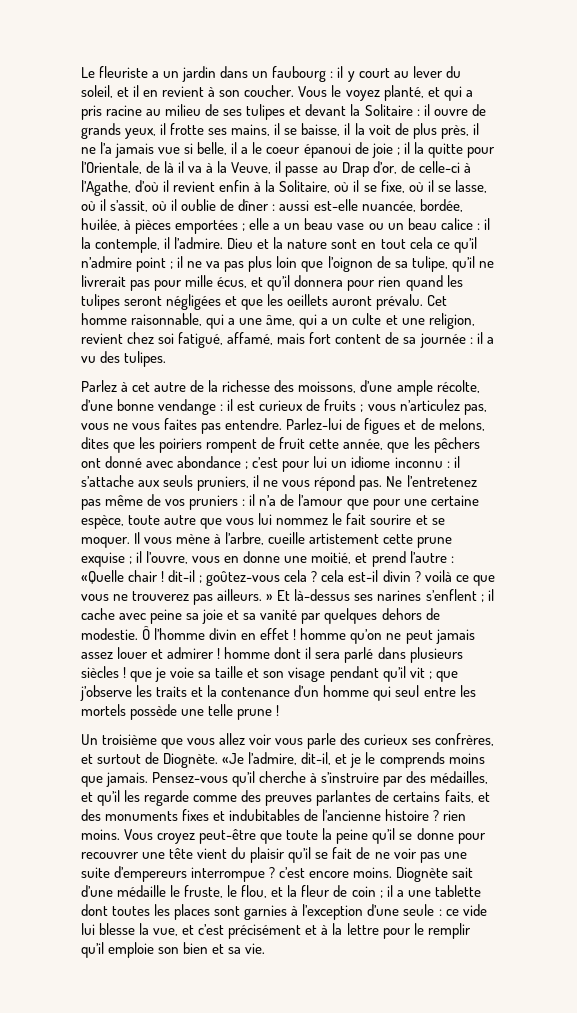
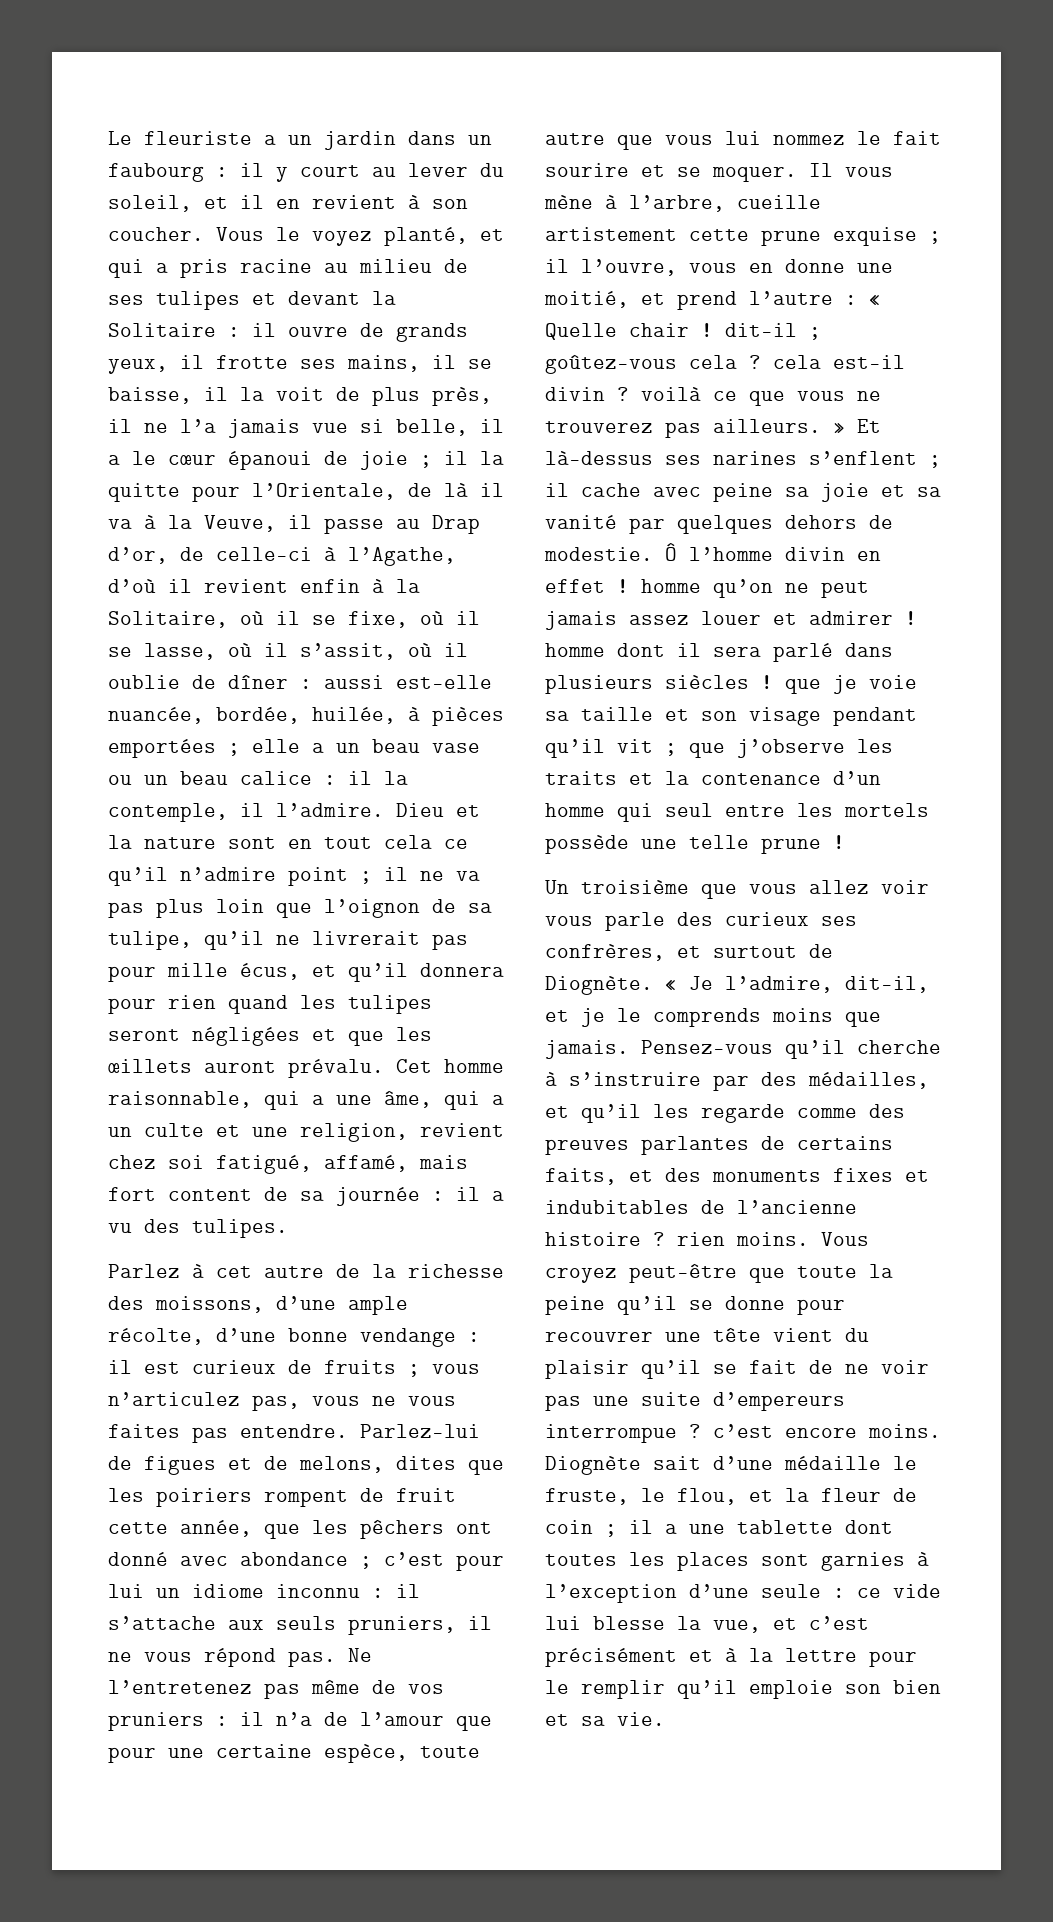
- il ouvre de grands yeux, il frotte ses mains, il se baisse, il la voit de plus près, il ne l’a jamais vue si belle, il a le coeur épanoui de joie ;
+ il ouvre de grands yeux, il frotte ses mains, il se baisse, il la voit de plus près, il ne l’a jamais vue si belle, il a le cœur épanoui de joie ;
- Dieu et la nature sont en tout cela ce qu’il n’admire point ; il ne va pas plus loin que l’oignon de sa tulipe, qu’il ne livrerait pas pour mille écus, et qu’il donnera pour rien quand les tulipes seront négligées et que les oeillets auront prévalu.
+ Dieu et la nature sont en tout cela ce qu’il n’admire point ; il ne va pas plus loin que l’oignon de sa tulipe, qu’il ne livrerait pas pour mille écus, et qu’il donnera pour rien quand les tulipes seront négligées et que les œillets auront prévalu.
- «Quelle chair ! dit-il ;
+ « Quelle chair ! dit-il ;
- «Je l’admire, dit-il, et je le comprends moins que jamais.
+ « Je l’admire, dit-il, et je le comprends moins que jamais.

